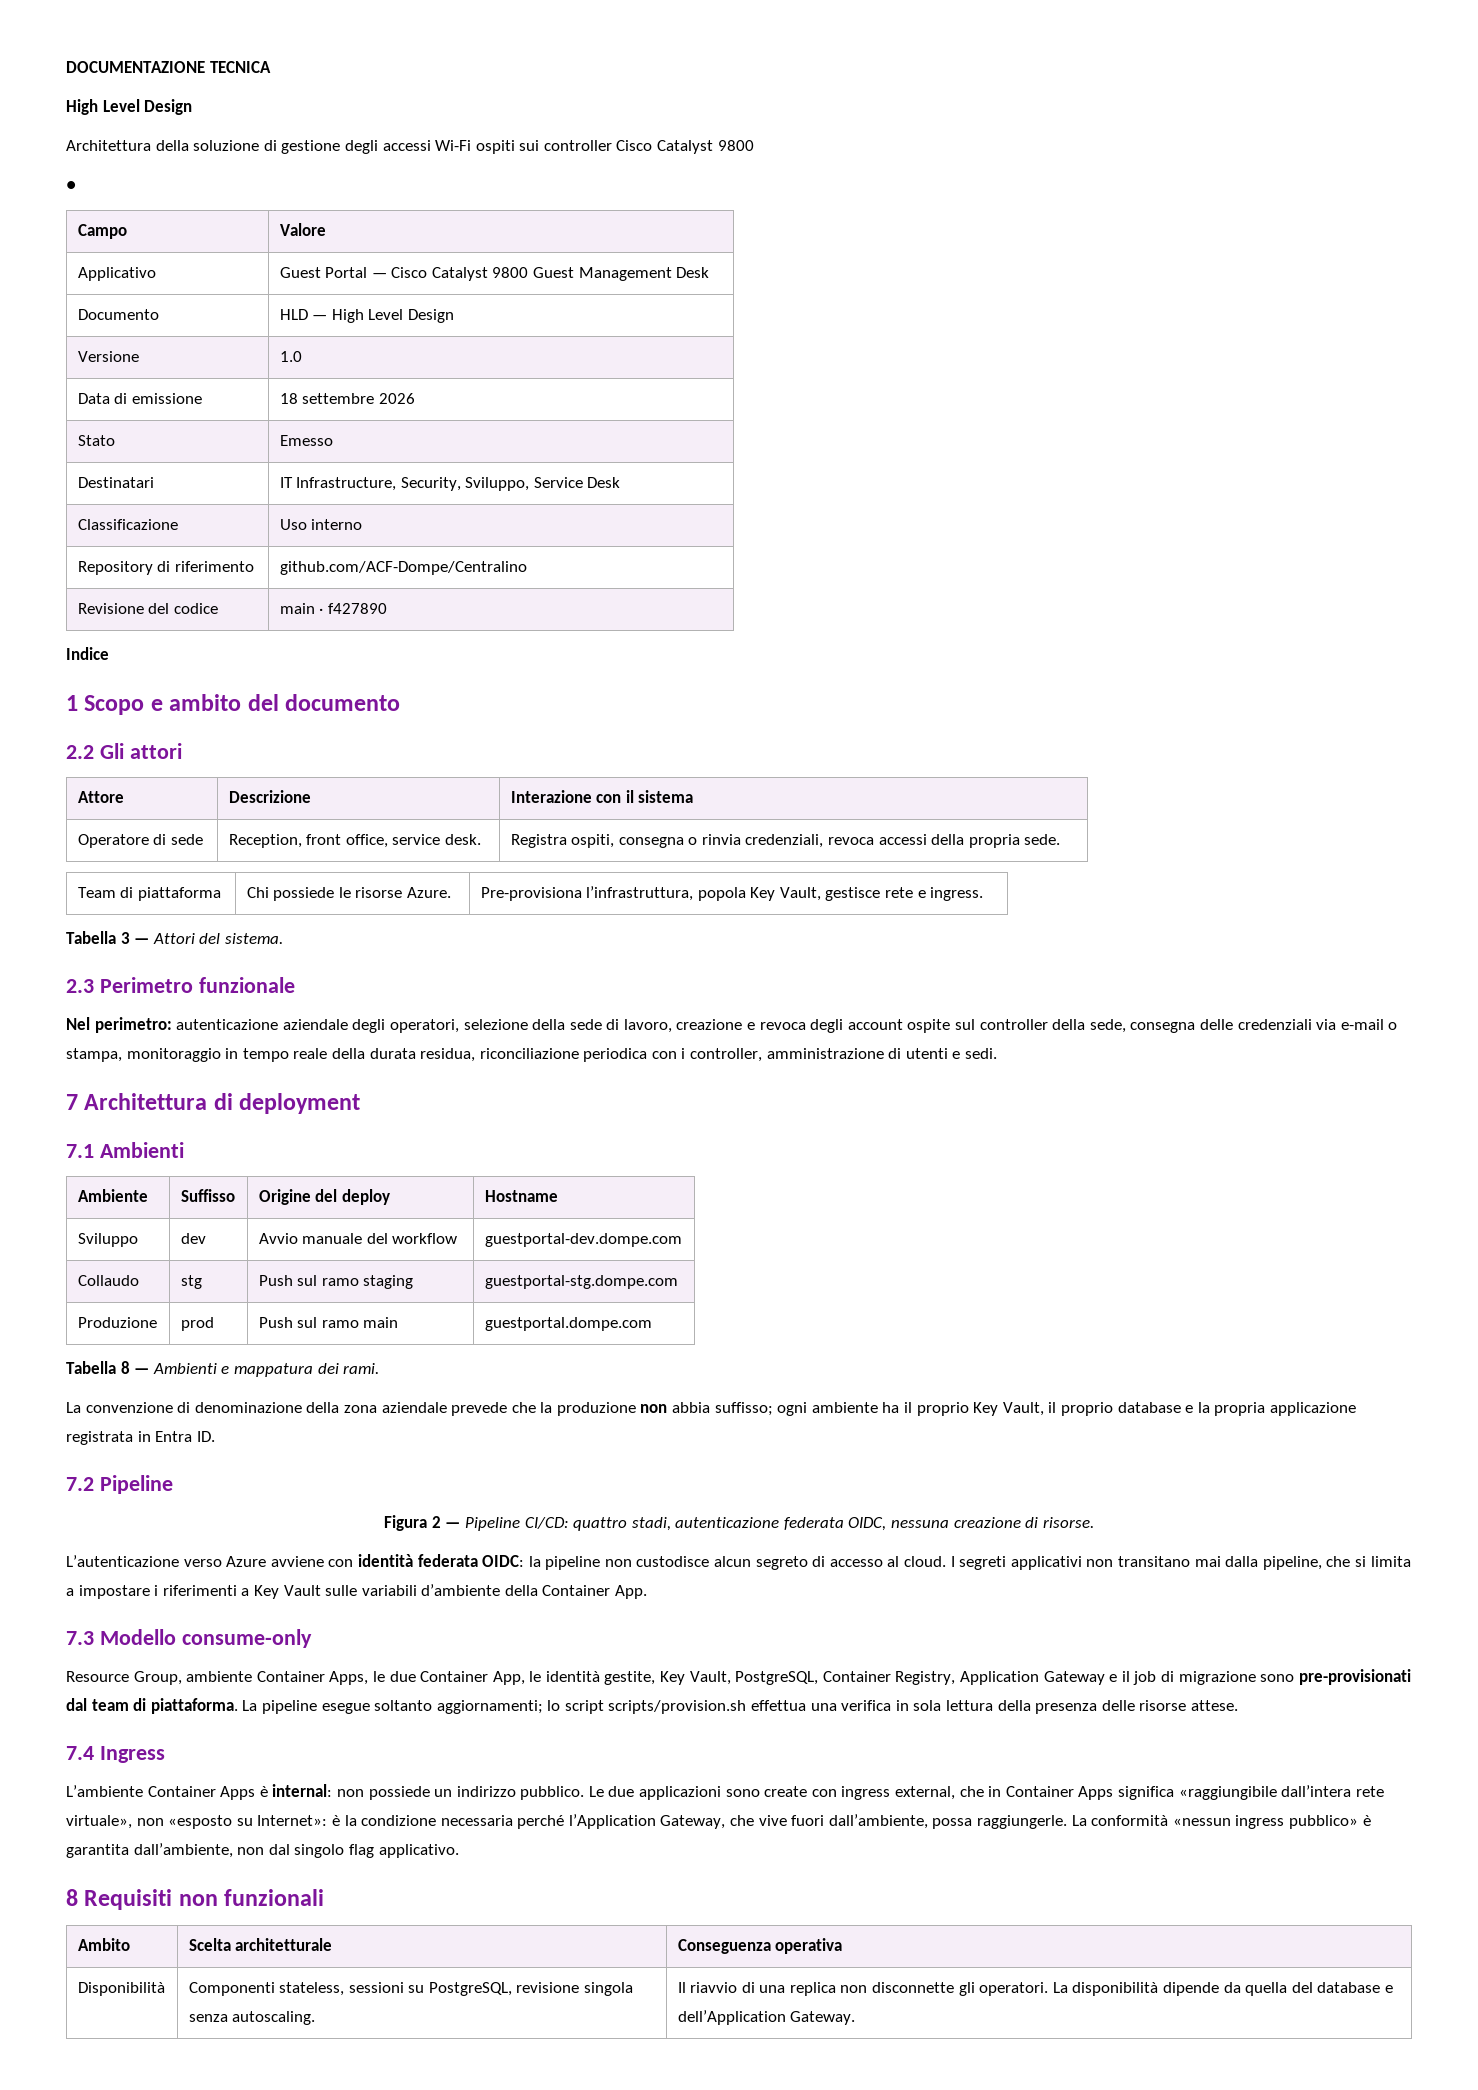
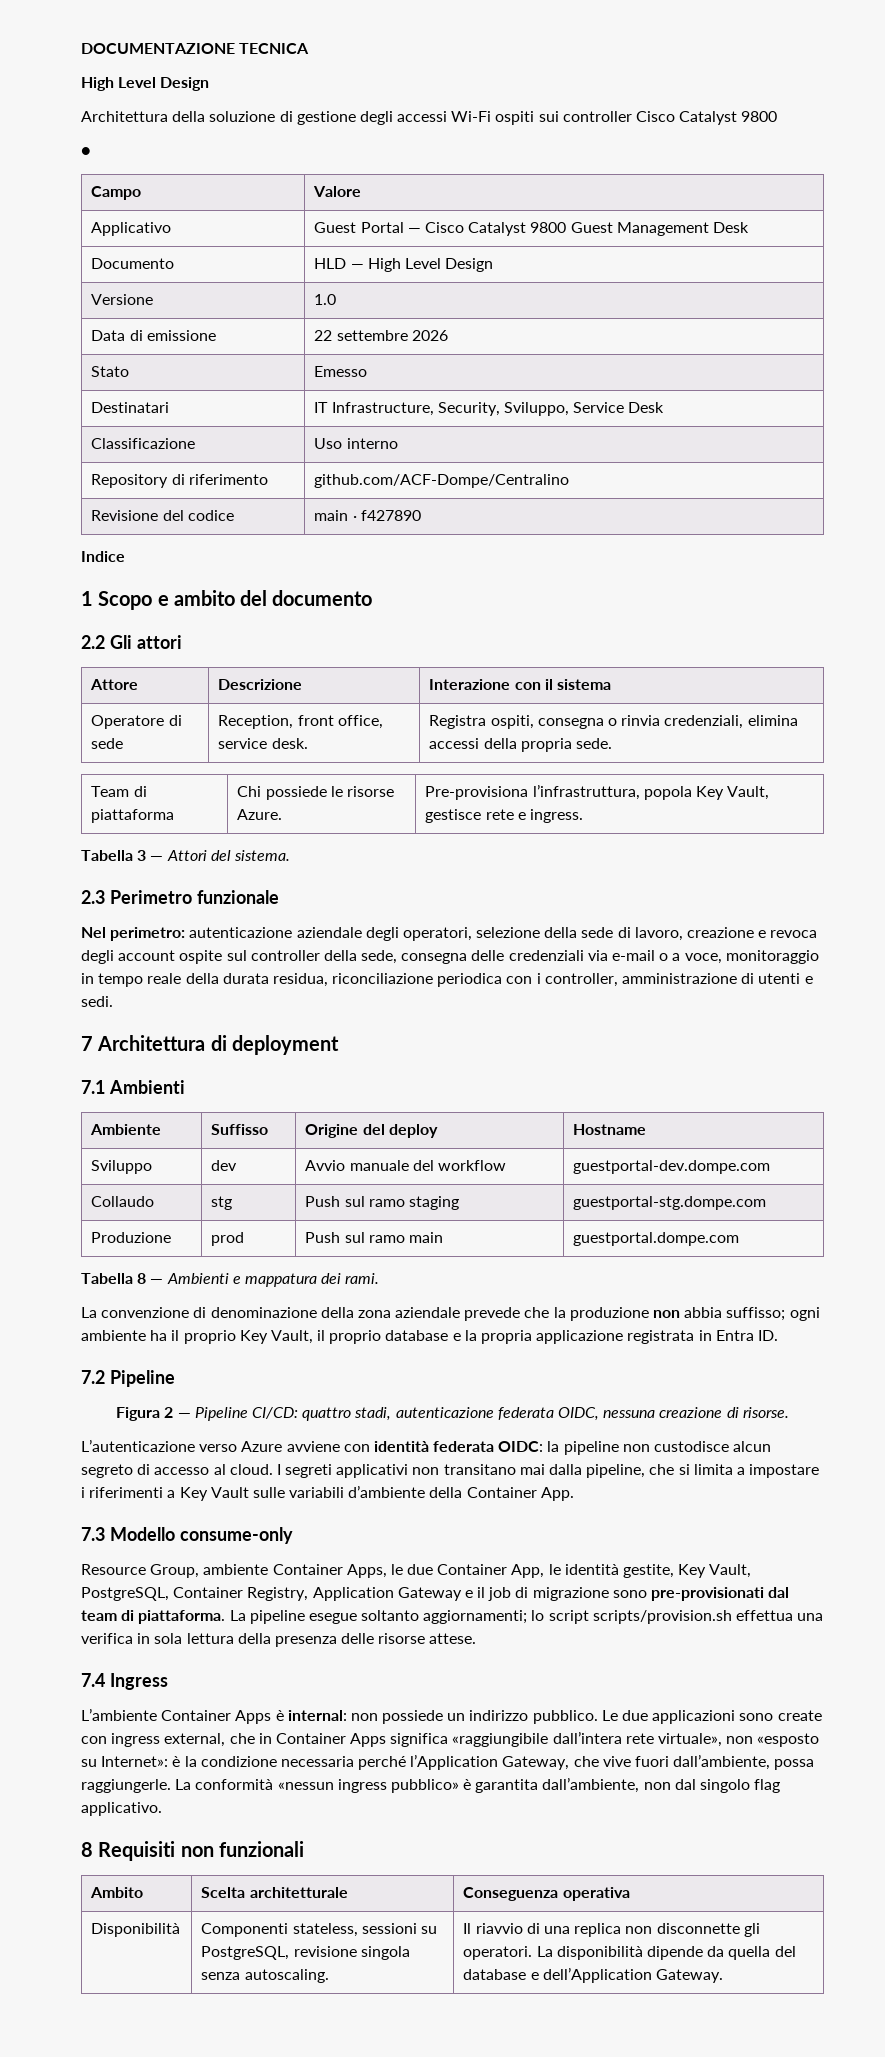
- Data di emissione | 18 settembre 2026
+ Data di emissione | 22 settembre 2026
- Operatore di sede | Reception, front office, service desk. | Registra ospiti, consegna o rinvia credenziali, revoca accessi della propria sede.
+ Operatore di sede | Reception, front office, service desk. | Registra ospiti, consegna o rinvia credenziali, elimina accessi della propria sede.
- Nel perimetro: autenticazione aziendale degli operatori, selezione della sede di lavoro, creazione e revoca degli account ospite sul controller della sede, consegna delle credenziali via e-mail o stampa, monitoraggio in tempo reale della durata residua, riconciliazione periodica con i controller, amministrazione di utenti e sedi.
+ Nel perimetro: autenticazione aziendale degli operatori, selezione della sede di lavoro, creazione e revoca degli account ospite sul controller della sede, consegna delle credenziali via e-mail o a voce, monitoraggio in tempo reale della durata residua, riconciliazione periodica con i controller, amministrazione di utenti e sedi.

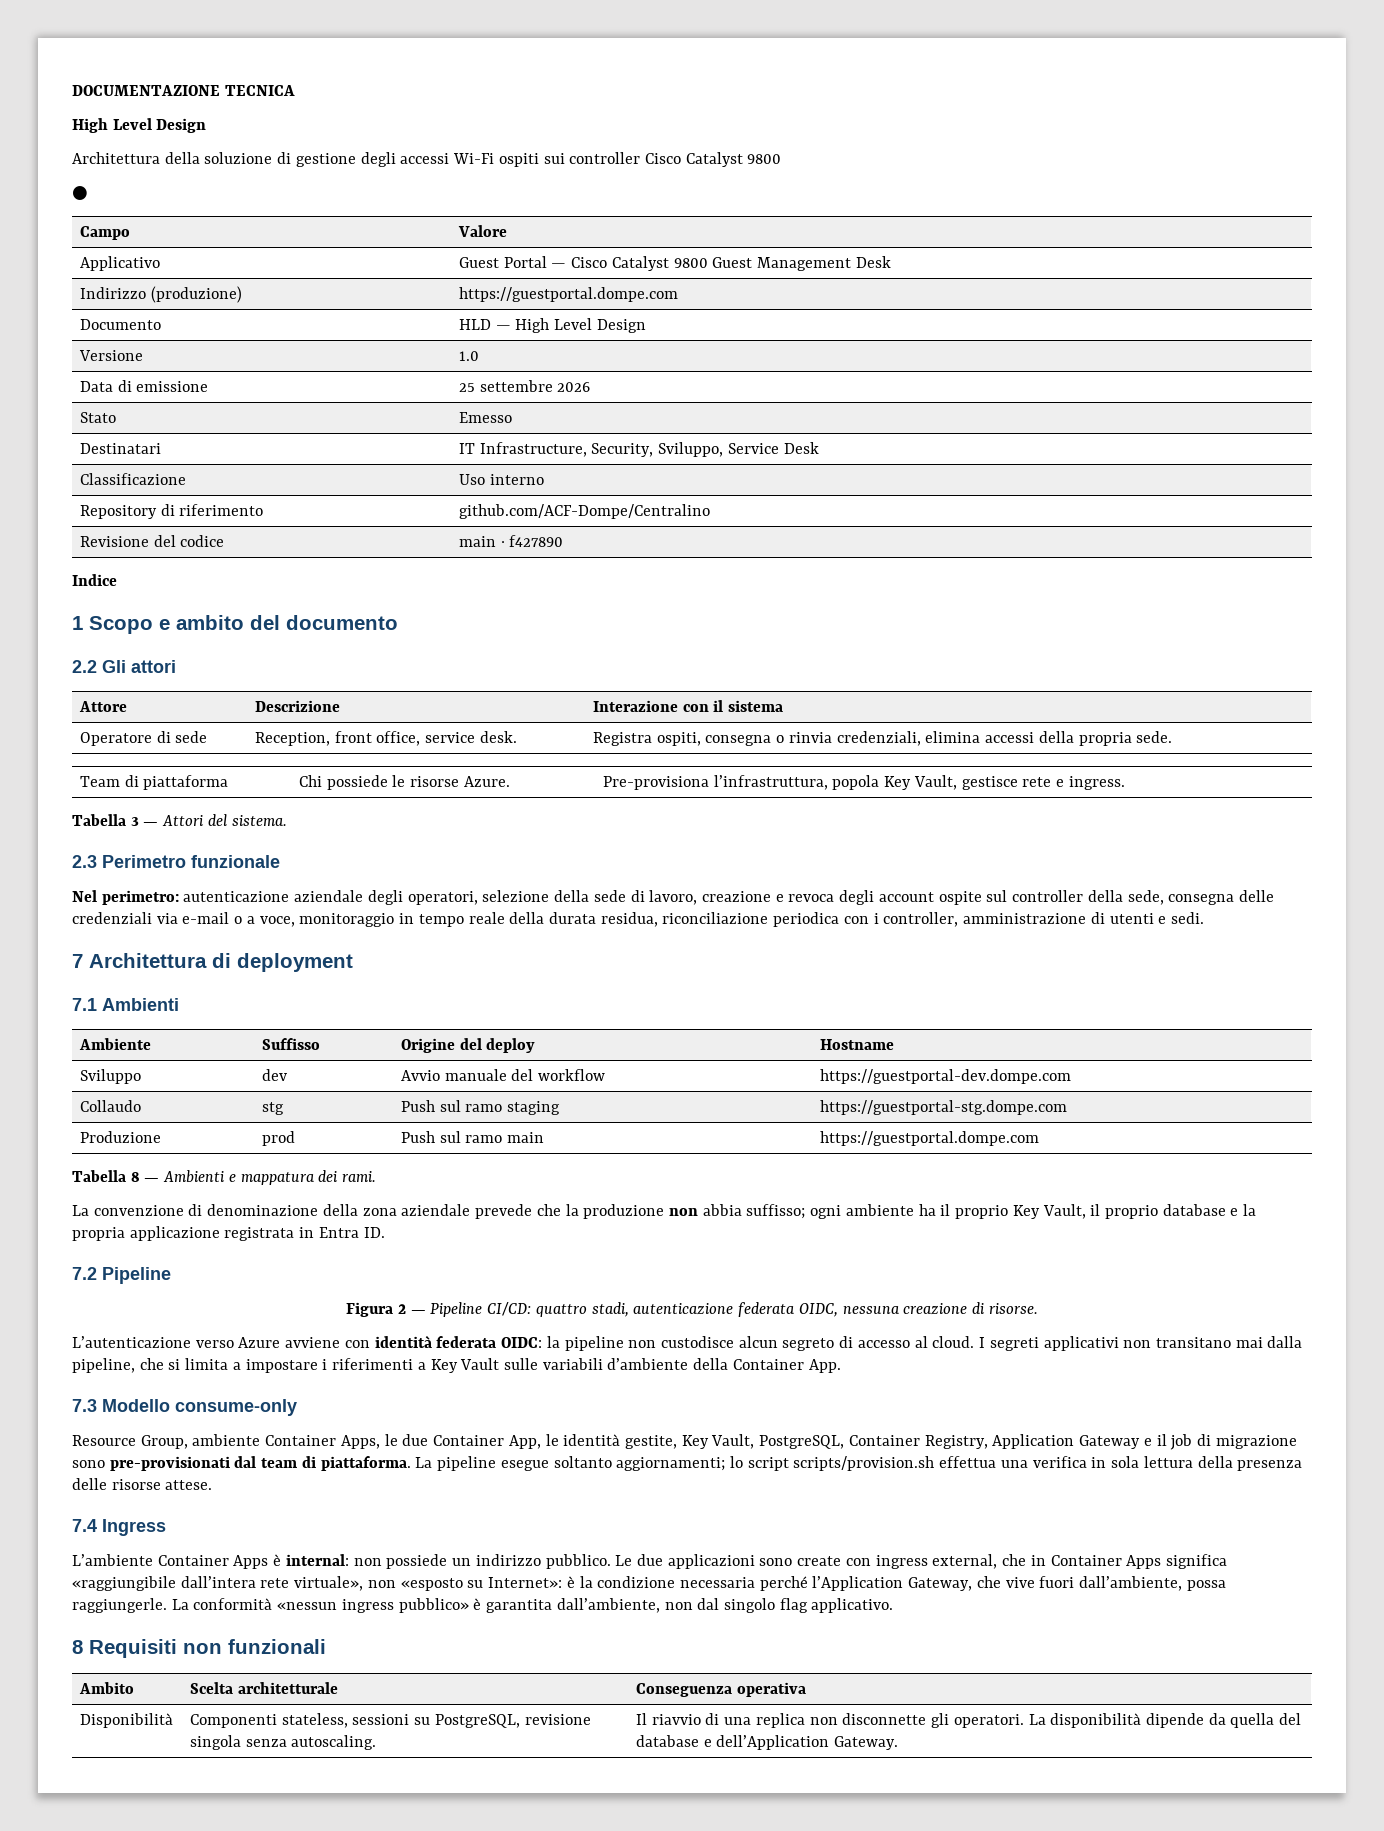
+ Indirizzo (produzione) | https://guestportal.dompe.com
- Data di emissione | 22 settembre 2026
+ Data di emissione | 25 settembre 2026
- Sviluppo | dev | Avvio manuale del workflow | guestportal-dev.dompe.com
+ Sviluppo | dev | Avvio manuale del workflow | https://guestportal-dev.dompe.com
- Collaudo | stg | Push sul ramo staging | guestportal-stg.dompe.com
+ Collaudo | stg | Push sul ramo staging | https://guestportal-stg.dompe.com
- Produzione | prod | Push sul ramo main | guestportal.dompe.com
+ Produzione | prod | Push sul ramo main | https://guestportal.dompe.com

